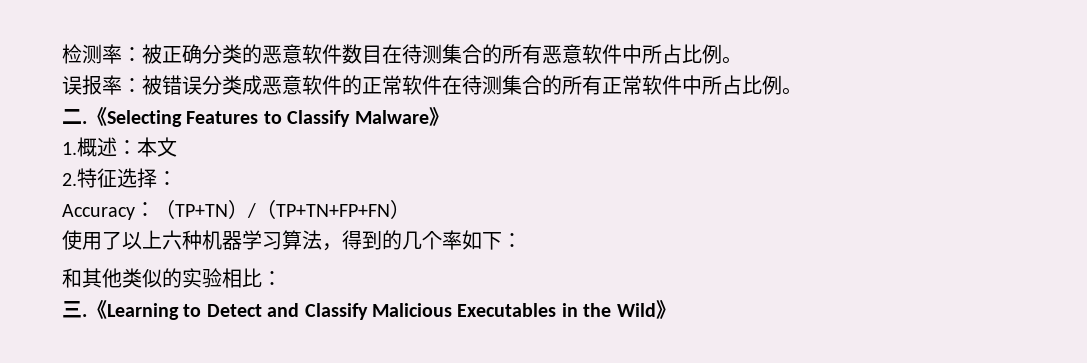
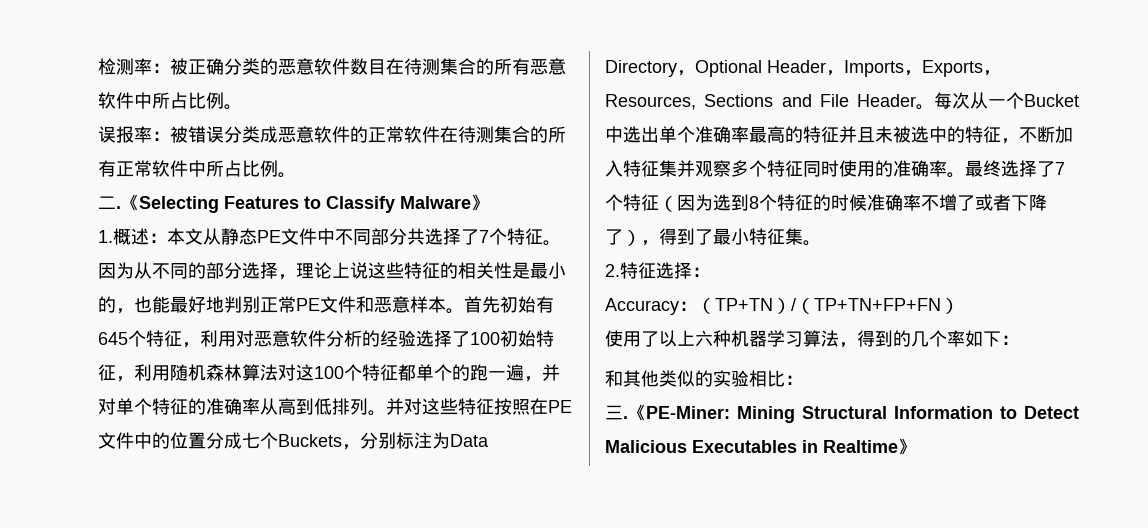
- 1.概述：本文
+ 1.概述：本文从静态PE文件中不同部分共选择了7个特征。因为从不同的部分选择，理论上说这些特征的相关性是最小的，也能最好地判别正常PE文件和恶意样本。首先初始有645个特征，利用对恶意软件分析的经验选择了100初始特征，利用随机森林算法对这100个特征都单个的跑一遍，并对单个特征的准确率从高到低排列。并对这些特征按照在PE文件中的位置分成七个Buckets，分别标注为Data Directory，Optional Header，Imports，Exports，Resources, Sections and File Header。每次从一个Bucket中选出单个准确率最高的特征并且未被选中的特征，不断加入特征集并观察多个特征同时使用的准确率。最终选择了7个特征（因为选到8个特征的时候准确率不增了或者下降了），得到了最小特征集。
- 《Learning to Detect and Classify Malicious Executables in the Wild》
+ 《PE-Miner: Mining Structural Information to Detect Malicious Executables in Realtime》

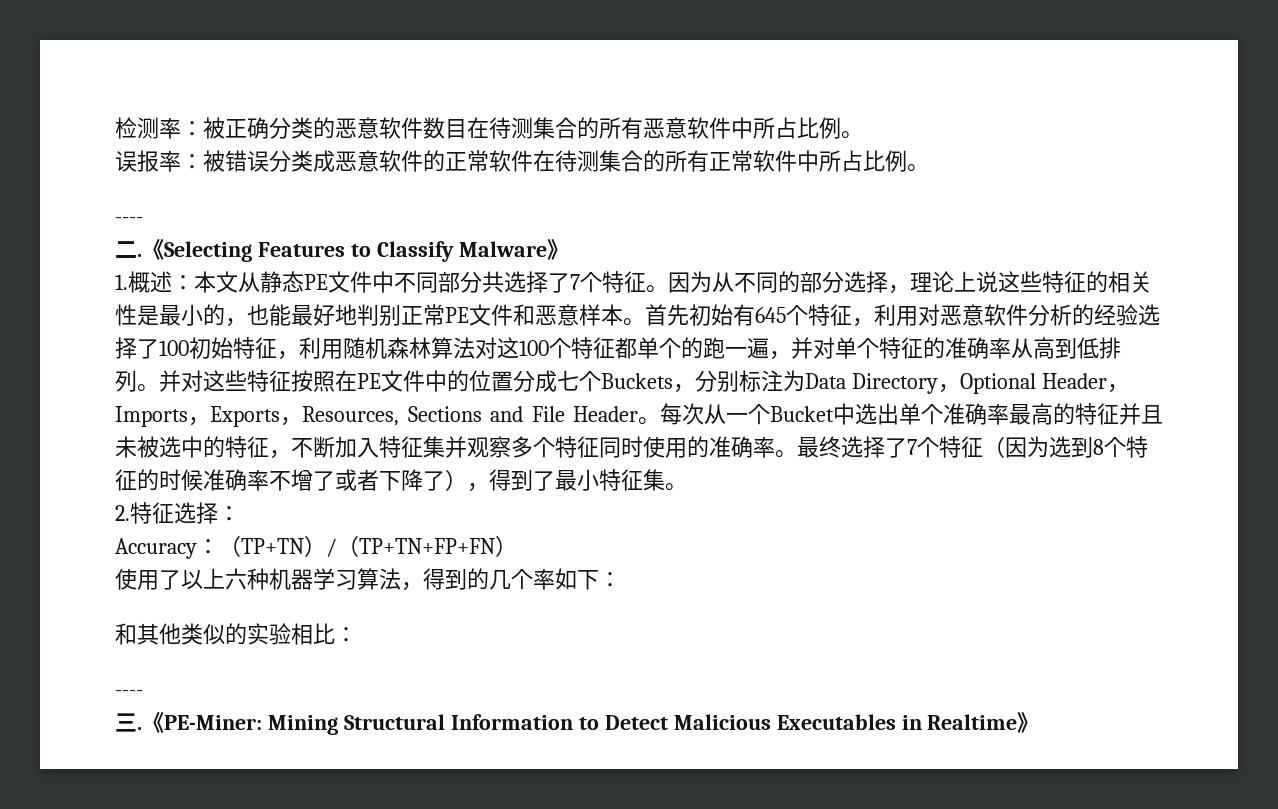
  误报率：被错误分类成恶意软件的正常软件在待测集合的所有正常软件中所占比例。
+ ----
  和其他类似的实验相比：
+ ----

